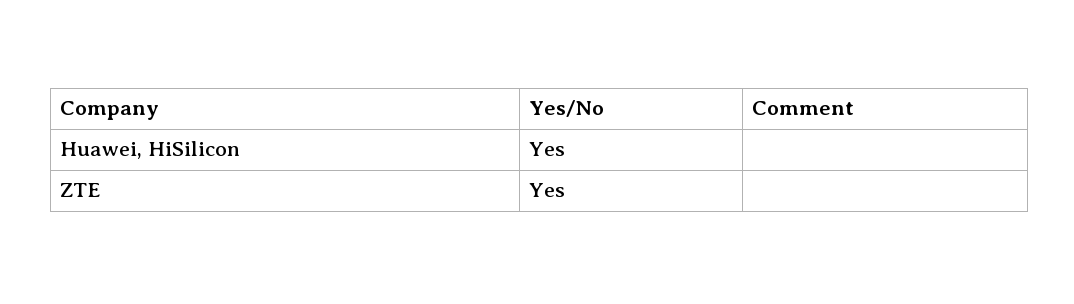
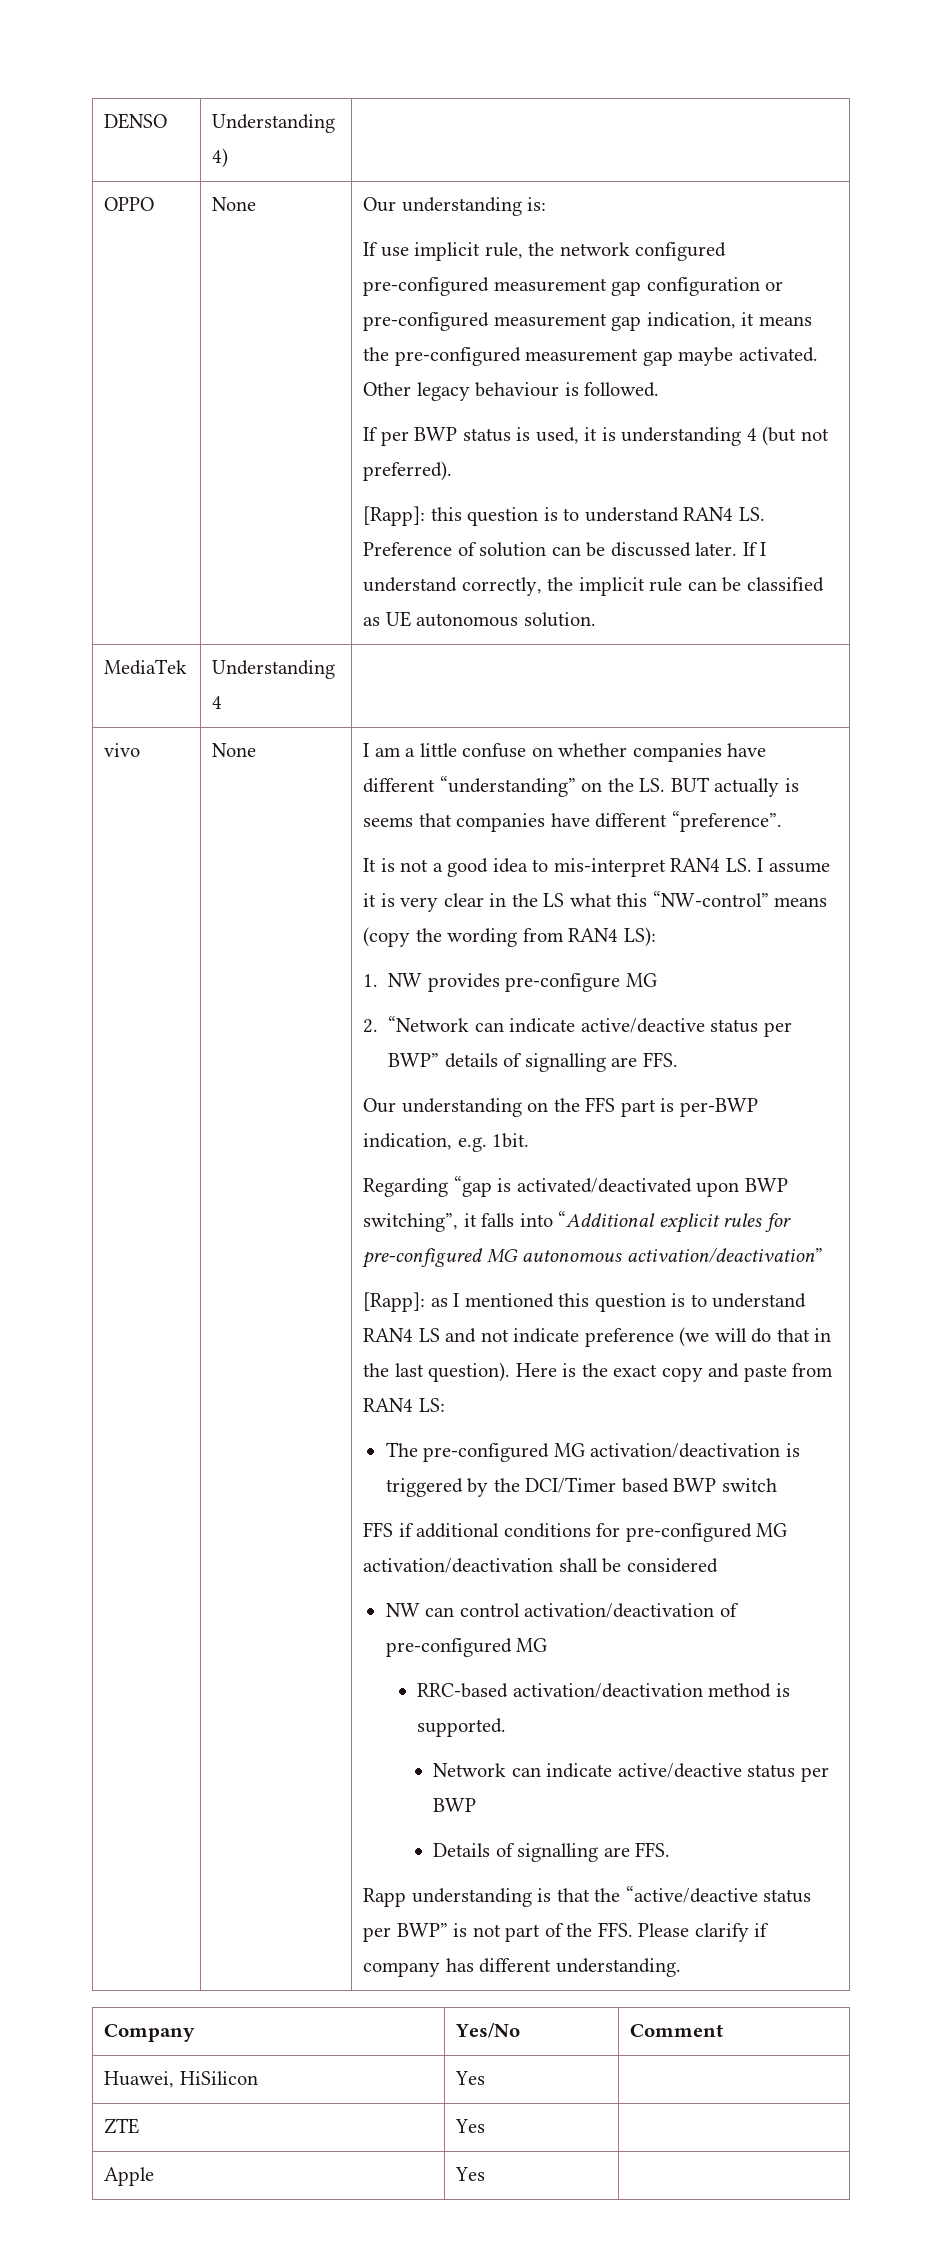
+ DENSO | Understanding 4) |
+ OPPO | None | Our understanding is:
+ If use implicit rule, the network configured pre-configured measurement gap configuration or pre-configured measurement gap indication, it means the pre-configured measurement gap maybe activated. Other legacy behaviour is followed.
+ If per BWP status is used, it is understanding 4 (but not preferred).
+ [Rapp]: this question is to understand RAN4 LS. Preference of solution can be discussed later. If I understand correctly, the implicit rule can be classified as UE autonomous solution.
+ MediaTek | Understanding 4 |
+ vivo | None | I am a little confuse on whether companies have different “understanding” on the LS. BUT actually is seems that companies have different “preference”.
+ It is not a good idea to mis-interpret RAN4 LS. I assume it is very clear in the LS what this “NW-control” means (copy the wording from RAN4 LS):
+ 1. NW provides pre-configure MG
+ 2. “Network can indicate active/deactive status per BWP” details of signalling are FFS.
+ Our understanding on the FFS part is per-BWP indication, e.g. 1bit.
+ Regarding “gap is activated/deactivated upon BWP switching”, it falls into “Additional explicit rules for pre-configured MG autonomous activation/deactivation”
+ [Rapp]: as I mentioned this question is to understand RAN4 LS and not indicate preference (we will do that in the last question). Here is the exact copy and paste from RAN4 LS:
+ The pre-configured MG activation/deactivation is triggered by the DCI/Timer based BWP switch
+ FFS if additional conditions for pre-configured MG activation/deactivation shall be considered
+ NW can control activation/deactivation of pre-configured MG
+ RRC-based activation/deactivation method is supported.
+ Network can indicate active/deactive status per BWP
+ Details of signalling are FFS.
+ Rapp understanding is that the “active/deactive status per BWP” is not part of the FFS. Please clarify if company has different understanding.
+ Apple | Yes |

